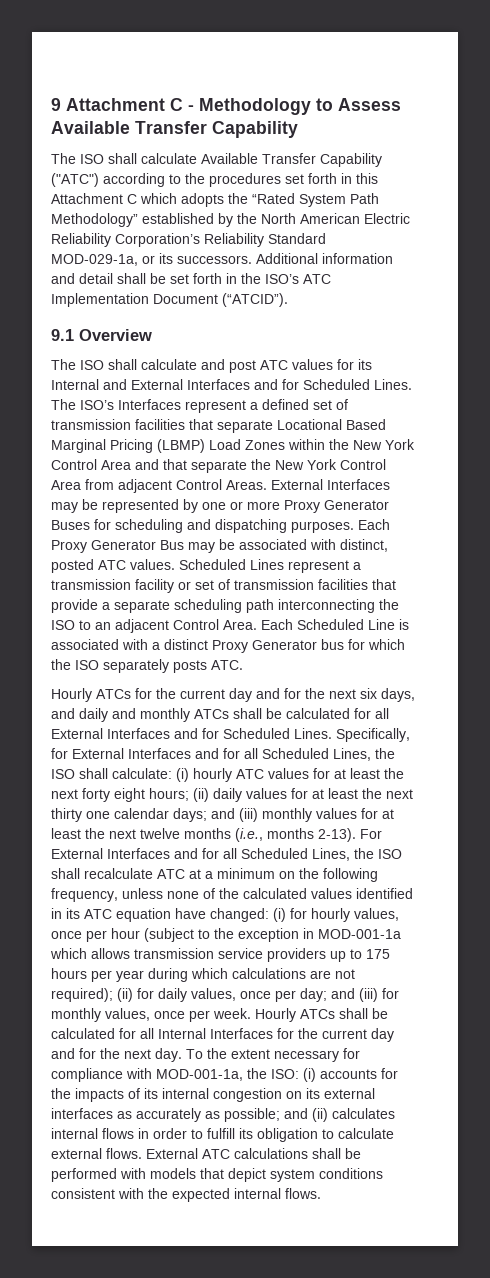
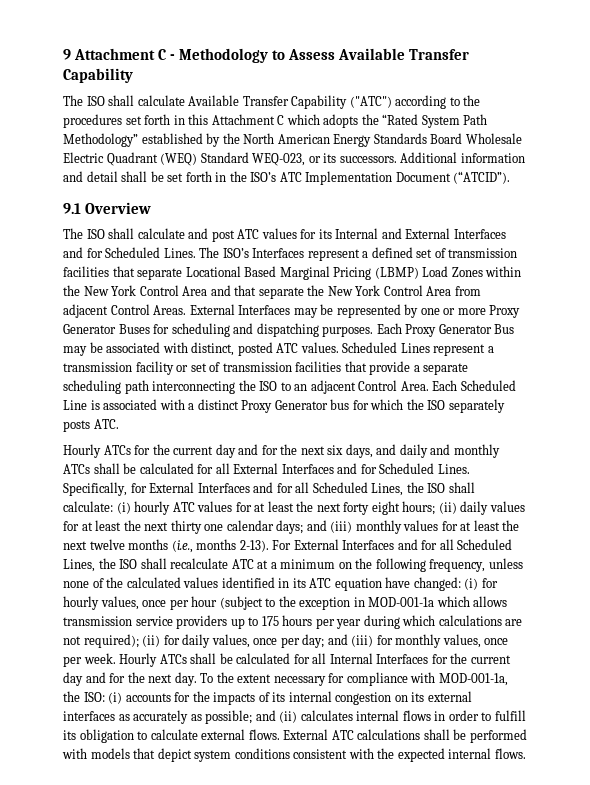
- The ISO shall calculate Available Transfer Capability ("ATC") according to the procedures set forth in this Attachment C which adopts the “Rated System Path Methodology” established by the North American Electric Reliability Corporation’s Reliability Standard MOD-029-1a, or its successors.
+ The ISO shall calculate Available Transfer Capability ("ATC") according to the procedures set forth in this Attachment C which adopts the “Rated System Path Methodology” established by the North American Energy Standards Board Wholesale Electric Quadrant (WEQ) Standard WEQ-023, or its successors.

